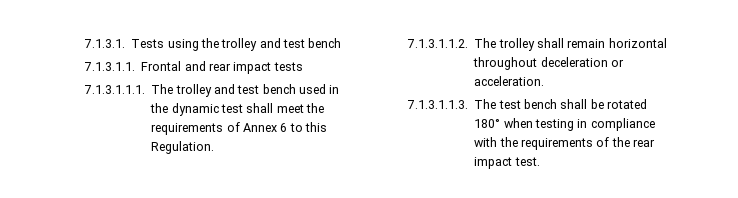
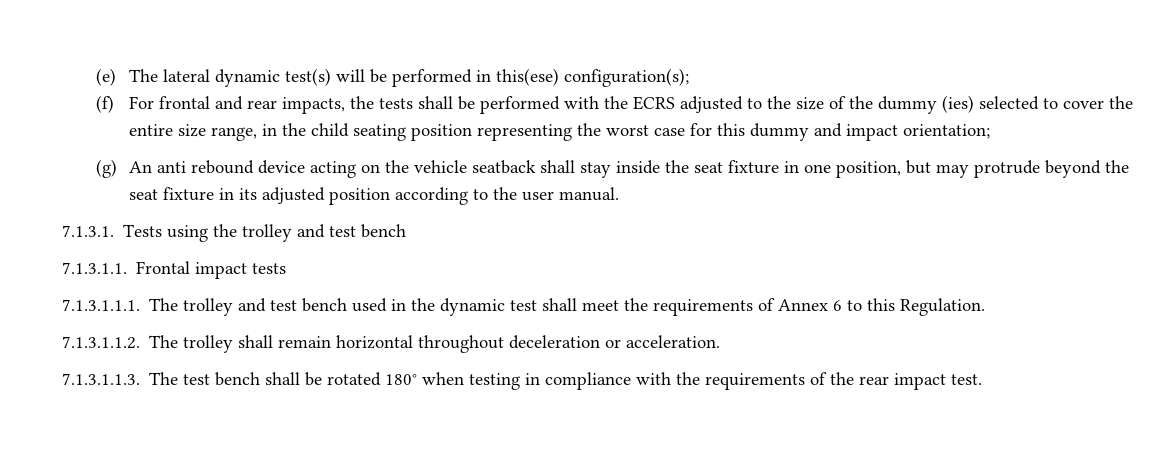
+ (e) The lateral dynamic test(s) will be performed in this(ese) configuration(s);
+ (f) For frontal and rear impacts, the tests shall be performed with the ECRS adjusted to the size of the dummy (ies) selected to cover the entire size range, in the child seating position representing the worst case for this dummy and impact orientation;
+ (g) An anti rebound device acting on the vehicle seatback shall stay inside the seat fixture in one position, but may protrude beyond the seat fixture in its adjusted position according to the user manual.
- 7.1.3.1.1. Frontal and rear impact tests
+ 7.1.3.1.1. Frontal impact tests

